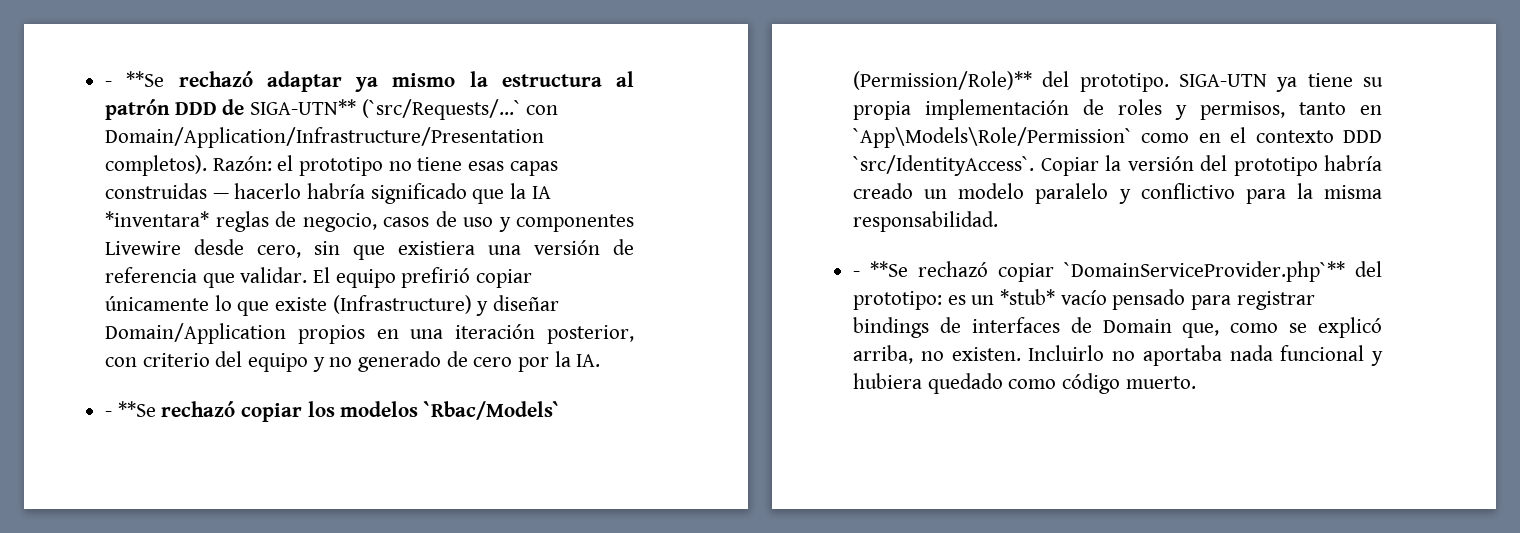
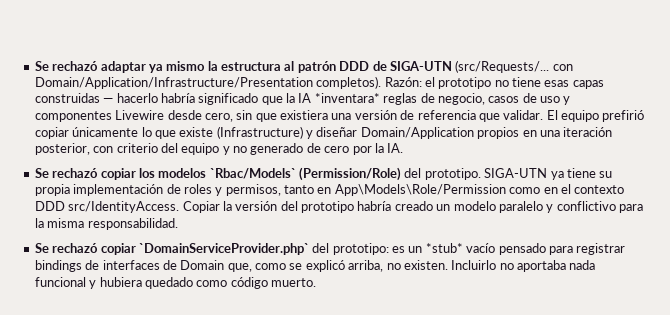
- - **Se rechazó adaptar ya mismo la estructura al patrón DDD de SIGA-UTN** (`src/Requests/...` con Domain/Application/Infrastructure/Presentation completos).
+ Se rechazó adaptar ya mismo la estructura al patrón DDD de SIGA-UTN (src/Requests/... con Domain/Application/Infrastructure/Presentation completos).
- - **Se rechazó copiar los modelos `Rbac/Models` (Permission/Role)** del prototipo.
+ Se rechazó copiar los modelos `Rbac/Models` (Permission/Role) del prototipo.
- SIGA-UTN ya tiene su propia implementación de roles y permisos, tanto en `App\Models\Role/Permission` como en el contexto DDD `src/IdentityAccess`.
+ SIGA-UTN ya tiene su propia implementación de roles y permisos, tanto en App\Models\Role/Permission como en el contexto DDD src/IdentityAccess.
- - **Se rechazó copiar `DomainServiceProvider.php`** del prototipo: es un *stub* vacío pensado para registrar bindings de interfaces de Domain que, como se explicó arriba, no existen.
+ Se rechazó copiar `DomainServiceProvider.php` del prototipo: es un *stub* vacío pensado para registrar bindings de interfaces de Domain que, como se explicó arriba, no existen.

